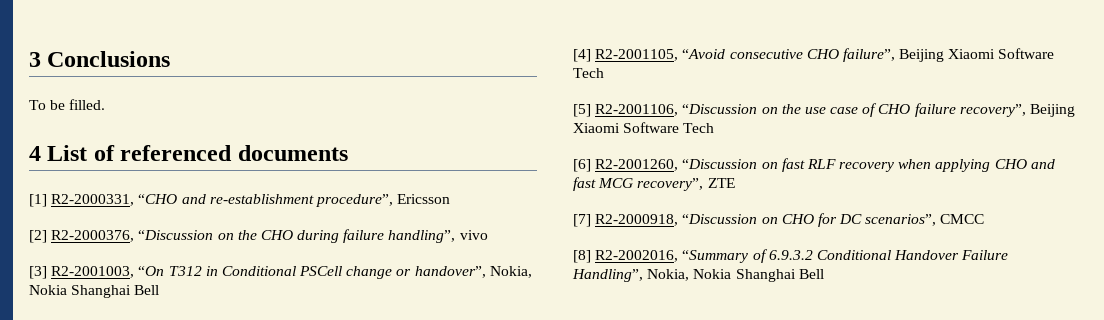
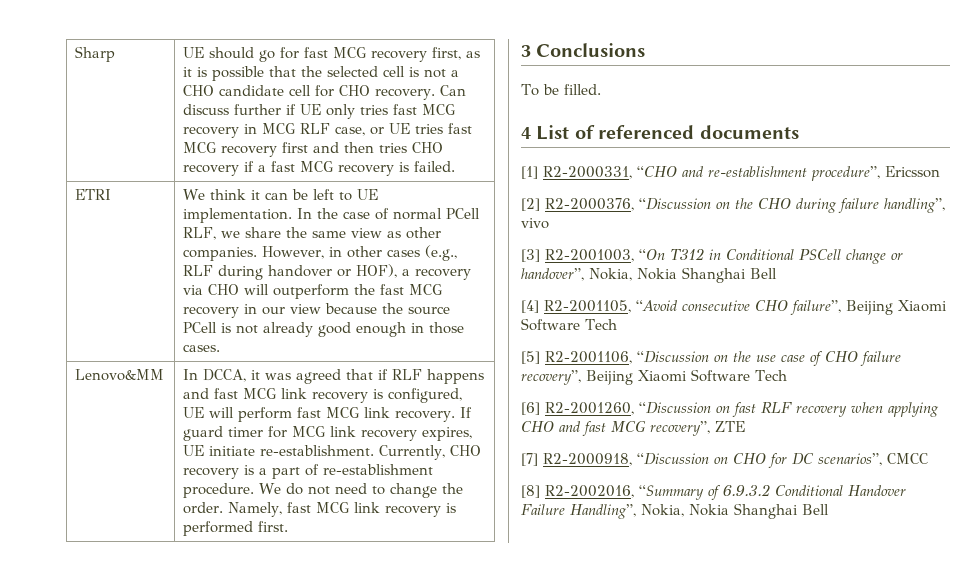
+ Sharp | UE should go for fast MCG recovery first, as it is possible that the selected cell is not a CHO candidate cell for CHO recovery. Can discuss further if UE only tries fast MCG recovery in MCG RLF case, or UE tries fast MCG recovery first and then tries CHO recovery if a fast MCG recovery is failed.
+ ETRI | We think it can be left to UE implementation. In the case of normal PCell RLF, we share the same view as other companies. However, in other cases (e.g., RLF during handover or HOF), a recovery via CHO will outperform the fast MCG recovery in our view because the source PCell is not already good enough in those cases.
+ Lenovo&MM | In DCCA, it was agreed that if RLF happens and fast MCG link recovery is configured, UE will perform fast MCG link recovery. If guard timer for MCG link recovery expires, UE initiate re-establishment. Currently, CHO recovery is a part of re-establishment procedure. We do not need to change the order. Namely, fast MCG link recovery is performed first.

